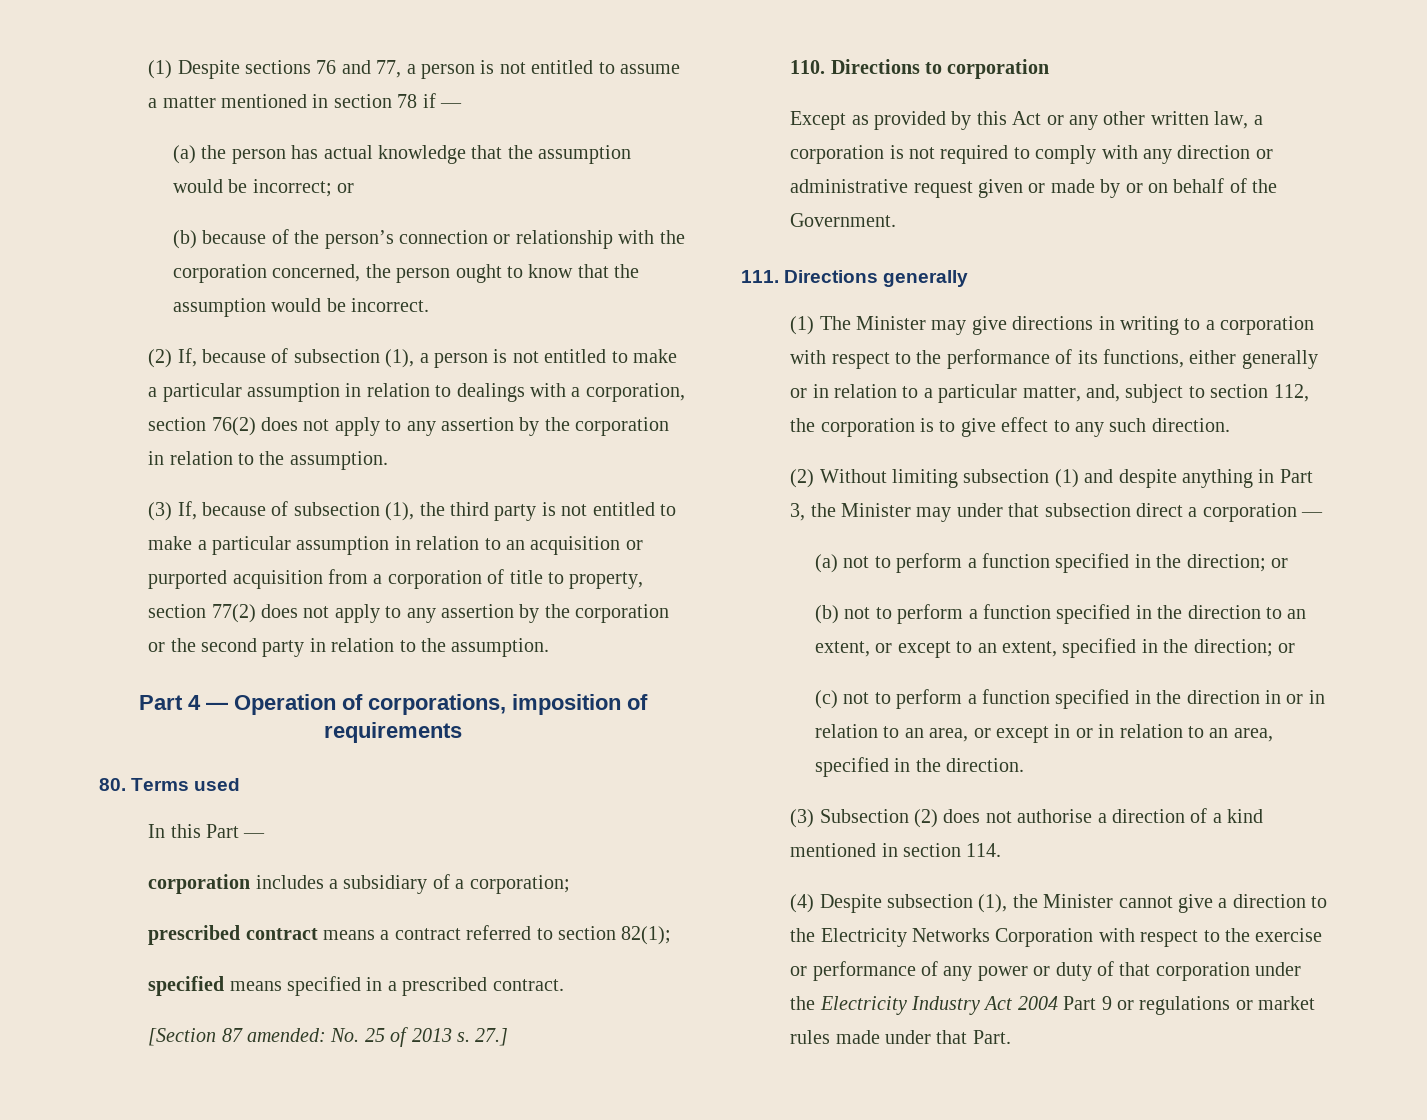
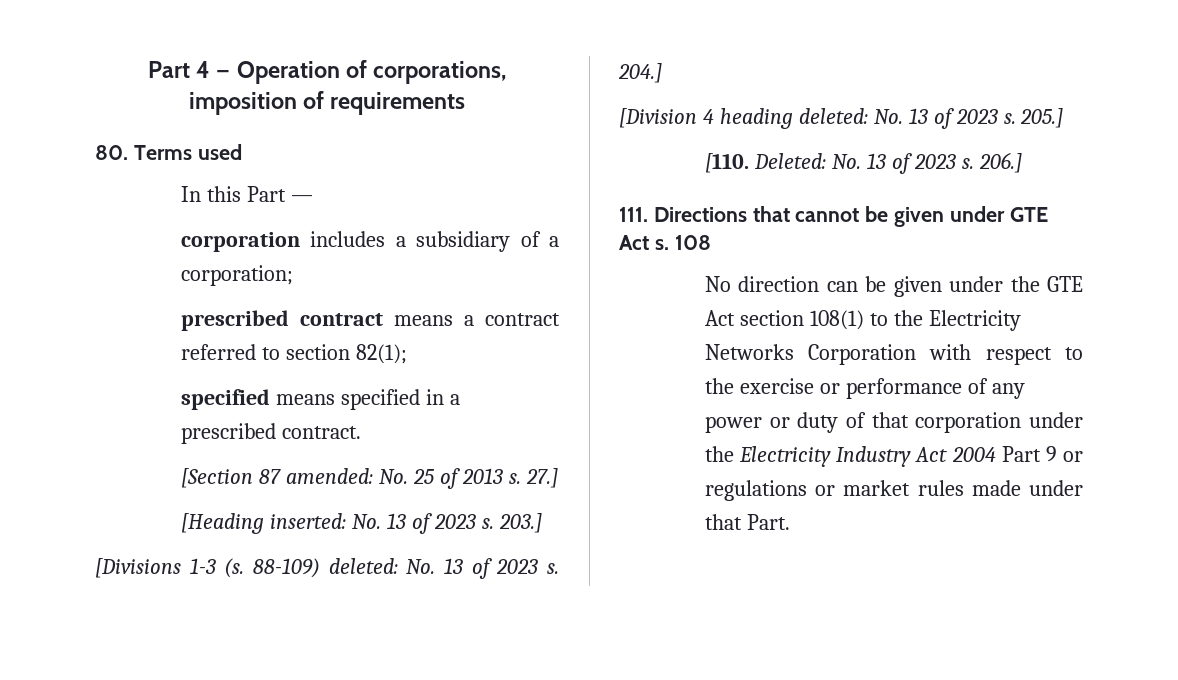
- (1) Despite sections 76 and 77, a person is not entitled to assume a matter mentioned in section 78 if —
- (a) the person has actual knowledge that the assumption would be incorrect; or
- (b) because of the person’s connection or relationship with the corporation concerned, the person ought to know that the assumption would be incorrect.
- (2) If, because of subsection (1), a person is not entitled to make a particular assumption in relation to dealings with a corporation, section 76(2) does not apply to any assertion by the corporation in relation to the assumption.
- (3) If, because of subsection (1), the third party is not entitled to make a particular assumption in relation to an acquisition or purported acquisition from a corporation of title to property, section 77(2) does not apply to any assertion by the corporation or the second party in relation to the assumption.
- 110. Directions to corporation
- Except as provided by this Act or any other written law, a corporation is not required to comply with any direction or administrative request given or made by or on behalf of the Government.
- 111. Directions generally
- (1) The Minister may give directions in writing to a corporation with respect to the performance of its functions, either generally or in relation to a particular matter, and, subject to section 112, the corporation is to give effect to any such direction.
- (2) Without limiting subsection (1) and despite anything in Part 3, the Minister may under that subsection direct a corporation —
- (a) not to perform a function specified in the direction; or
- (b) not to perform a function specified in the direction to an extent, or except to an extent, specified in the direction; or
- (c) not to perform a function specified in the direction in or in relation to an area, or except in or in relation to an area, specified in the direction.
- (3) Subsection (2) does not authorise a direction of a kind mentioned in section 114.
- (4) Despite subsection (1), the Minister cannot give a direction to the Electricity Networks Corporation with respect to the exercise or performance of any power or duty of that corporation under the Electricity Industry Act 2004 Part 9 or regulations or market rules made under that Part.
+ [Heading inserted: No. 13 of 2023 s. 203.]
+ [Divisions 1-3 (s. 88-109) deleted: No. 13 of 2023 s. 204.]
+ [Division 4 heading deleted: No. 13 of 2023 s. 205.]
+ [110. Deleted: No. 13 of 2023 s. 206.]
+ 111. Directions that cannot be given under GTE Act s. 108
+ No direction can be given under the GTE Act section 108(1) to the Electricity Networks Corporation with respect to the exercise or performance of any power or duty of that corporation under the Electricity Industry Act 2004 Part 9 or regulations or market rules made under that Part.

